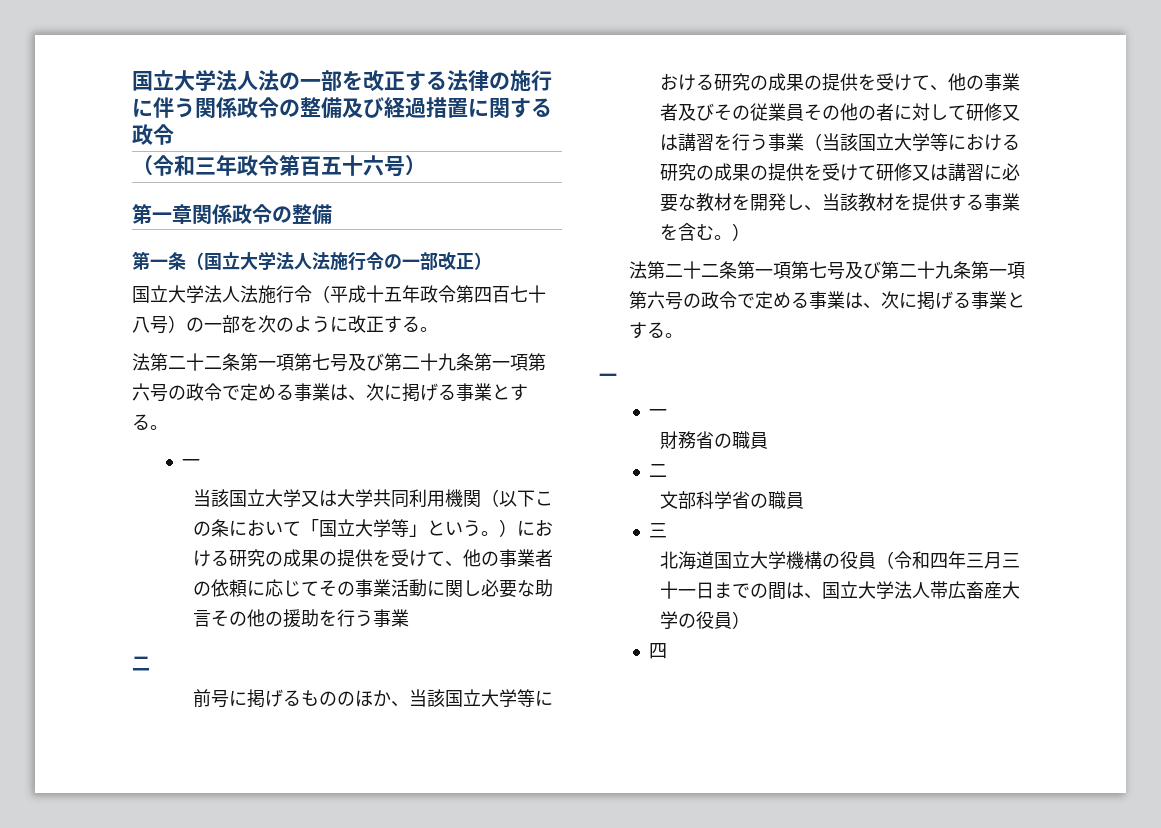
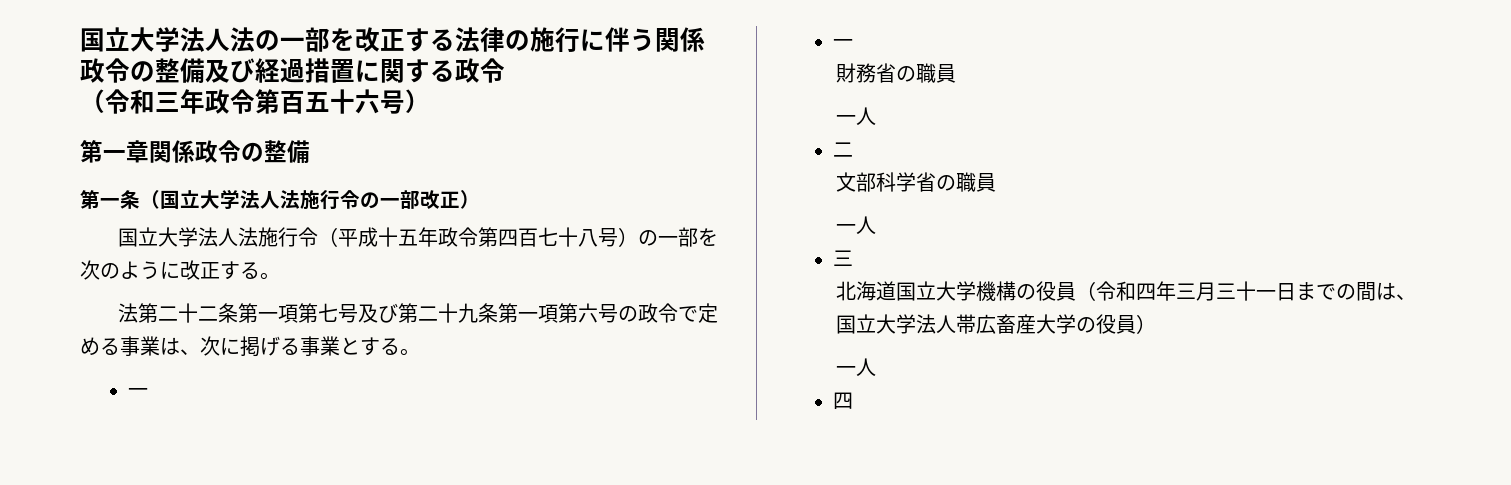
- 当該国立大学又は大学共同利用機関（以下この条において「国立大学等」という。）における研究の成果の提供を受けて、他の事業者の依頼に応じてその事業活動に関し必要な助言その他の援助を行う事業
- 二
- 前号に掲げるもののほか、当該国立大学等における研究の成果の提供を受けて、他の事業者及びその従業員その他の者に対して研修又は講習を行う事業（当該国立大学等における研究の成果の提供を受けて研修又は講習に必要な教材を開発し、当該教材を提供する事業を含む。）
- 法第二十二条第一項第七号及び第二十九条第一項第六号の政令で定める事業は、次に掲げる事業とする。
- 一
  財務省の職員
+ 一人
  文部科学省の職員
+ 一人
  北海道国立大学機構の役員（令和四年三月三十一日までの間は、国立大学法人帯広畜産大学の役員）
+ 一人

